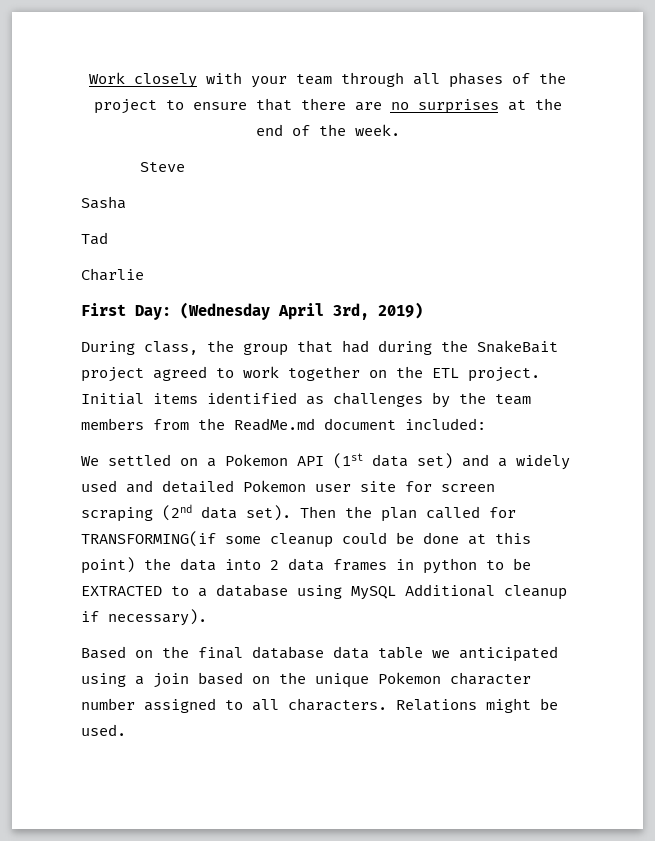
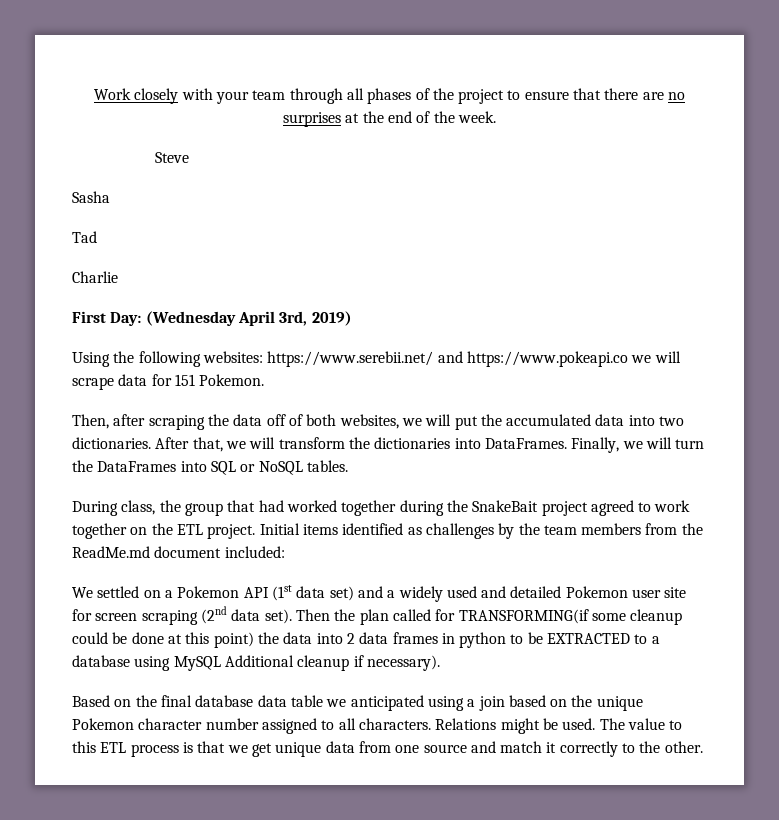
+ Using the following websites: https://www.serebii.net/ and https://www.pokeapi.co we will scrape data for 151 Pokemon.
+ Then, after scraping the data off of both websites, we will put the accumulated data into two dictionaries. After that, we will transform the dictionaries into DataFrames. Finally, we will turn the DataFrames into SQL or NoSQL tables.
- During class, the group that had during the SnakeBait project agreed to work together on the ETL project.
+ During class, the group that had worked together during the SnakeBait project agreed to work together on the ETL project.
+ The value to this ETL process is that we get unique data from one source and match it correctly to the other.

